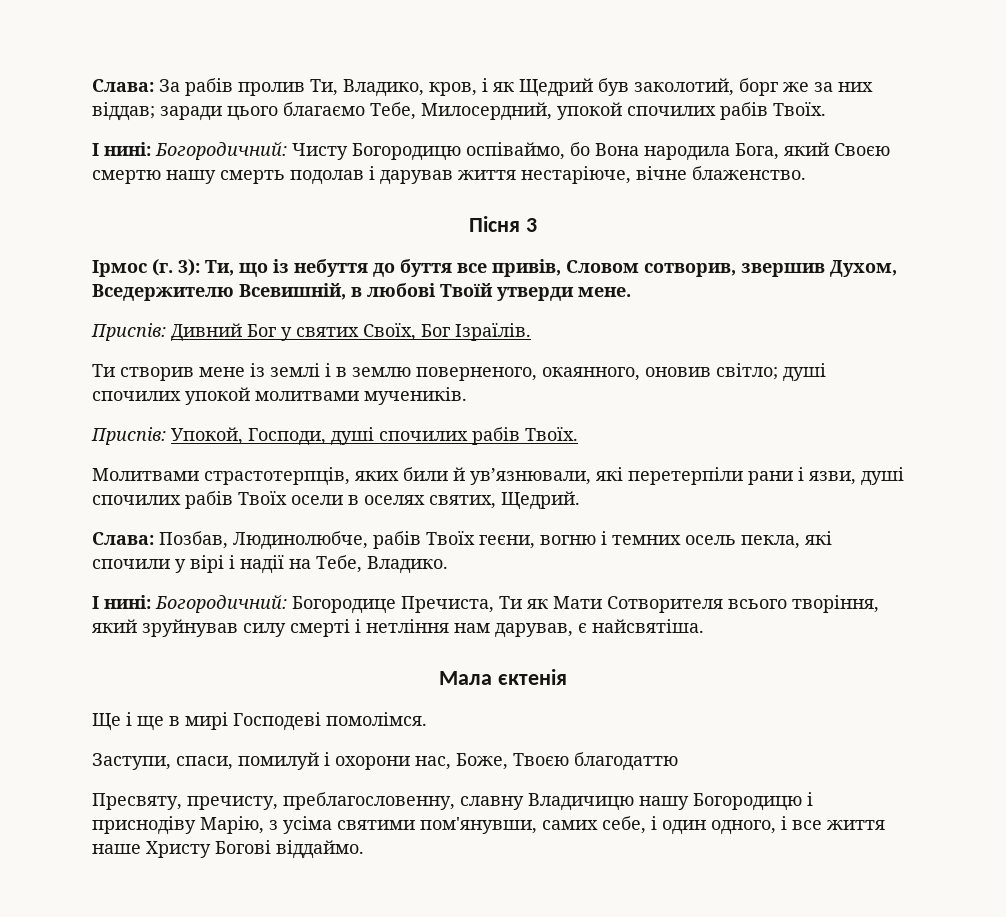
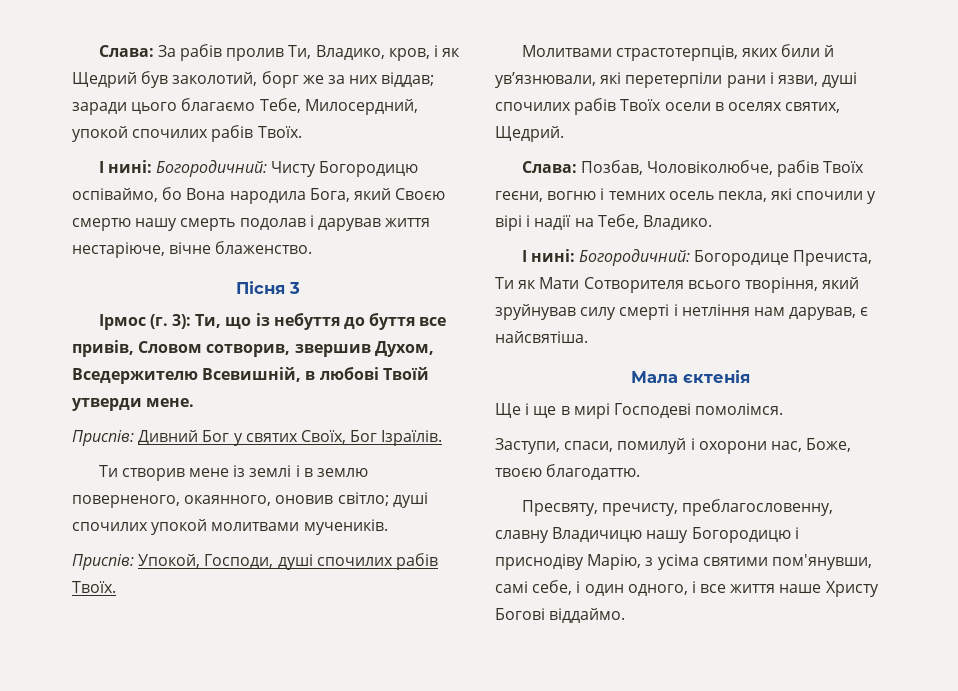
- Слава: Позбав, Людинолюбче, рабів Твоїх геєни, вогню і темних осель пекла, які спочили у вірі і надії на Тебе, Владико.
+ Слава: Позбав, Чоловіколюбче, рабів Твоїх геєни, вогню і темних осель пекла, які спочили у вірі і надії на Тебе, Владико.
- Заступи, спаси, помилуй і охорони нас, Боже, Твоєю благодаттю
+ Заступи, спаси, помилуй і охорони нас, Боже, твоєю благодаттю.
- Пресвяту, пречисту, преблагословенну, славну Владичицю нашу Богородицю і приснодіву Марію, з усіма святими пом'янувши, самих себе, і один одного, і все життя наше Христу Богові віддаймо.
+ Пресвяту, пречисту, преблагословенну, славну Владичицю нашу Богородицю і приснодіву Марію, з усіма святими пом'янувши, самі себе, і один одного, і все життя наше Христу Богові віддаймо.

